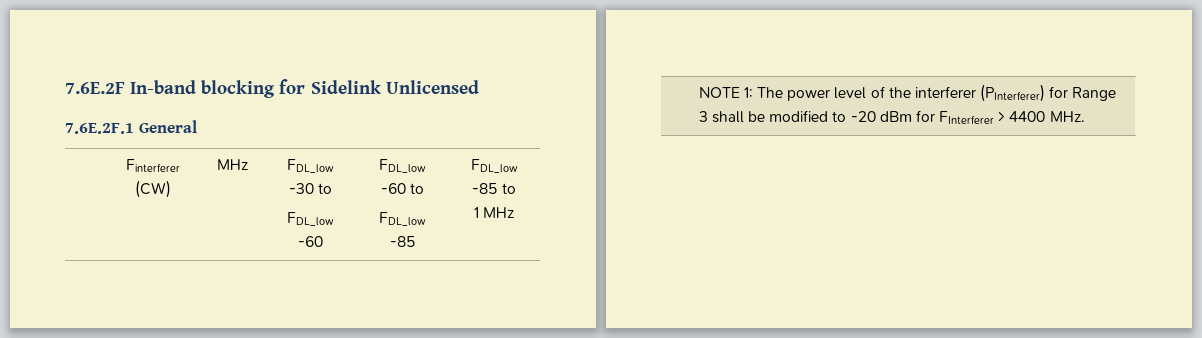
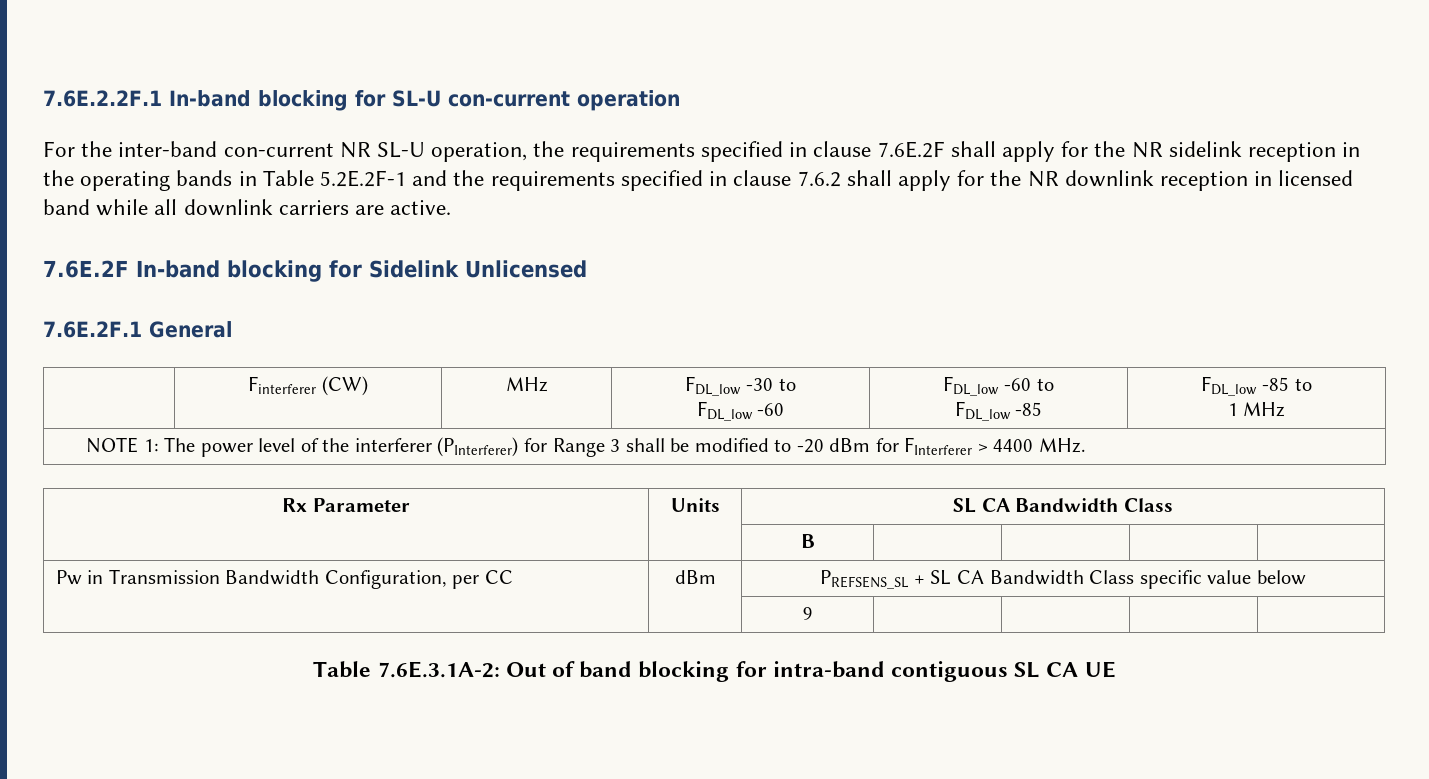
+ 7.6E.2.2F.1 In-band blocking for SL-U con-current operation
+ For the inter-band con-current NR SL-U operation, the requirements specified in clause 7.6E.2F shall apply for the NR sidelink reception in the operating bands in Table 5.2E.2F-1 and the requirements specified in clause 7.6.2 shall apply for the NR downlink reception in licensed band while all downlink carriers are active.
+ Rx Parameter | Units | SL CA Bandwidth Class
+ | | B | | | |
+ Pw in Transmission Bandwidth Configuration, per CC | dBm | PREFSENS_SL + SL CA Bandwidth Class specific value below
+ | | 9 | | | |
+ Table 7.6E.3.1A-2: Out of band blocking for intra-band contiguous SL CA UE

